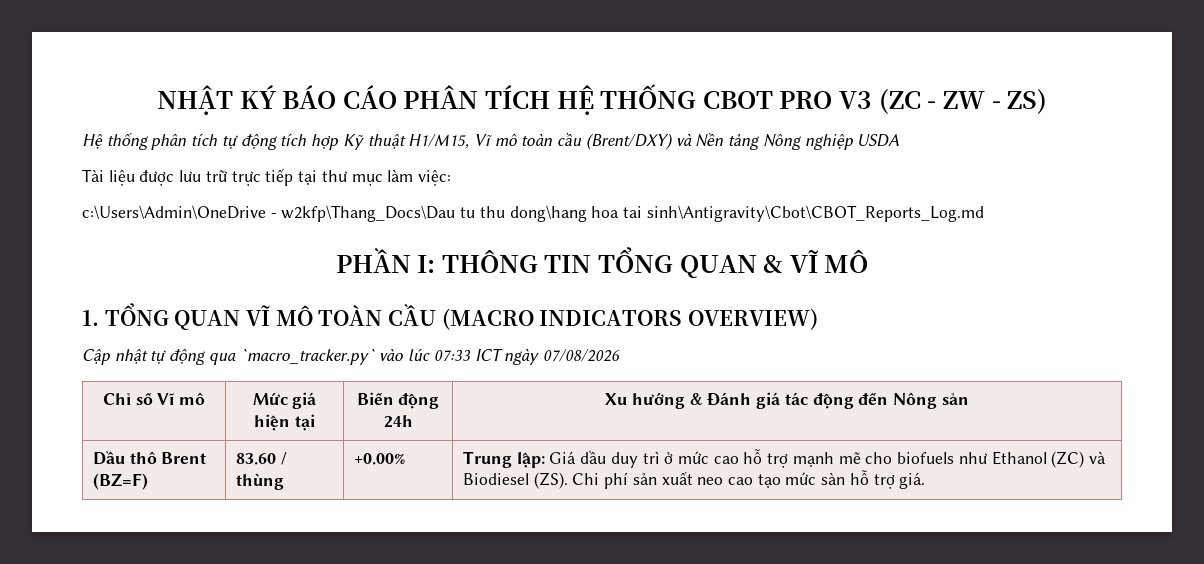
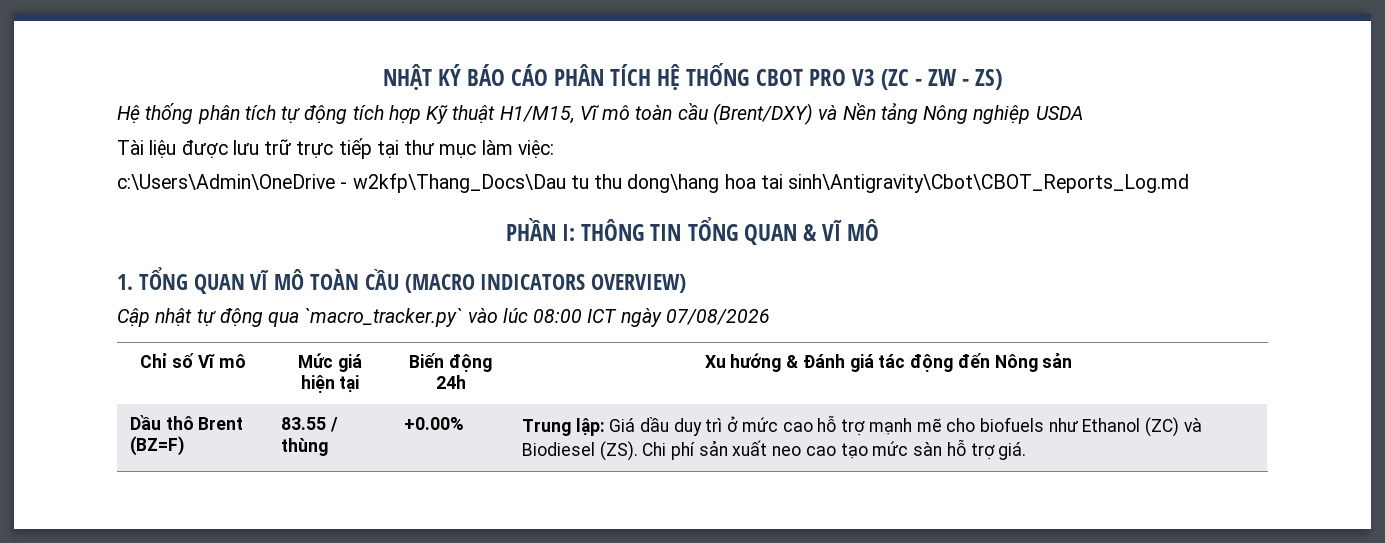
- Cập nhật tự động qua `macro_tracker.py` vào lúc 07:33 ICT ngày 07/08/2026
+ Cập nhật tự động qua `macro_tracker.py` vào lúc 08:00 ICT ngày 07/08/2026
- 83.60 / thùng
+ 83.55 / thùng

